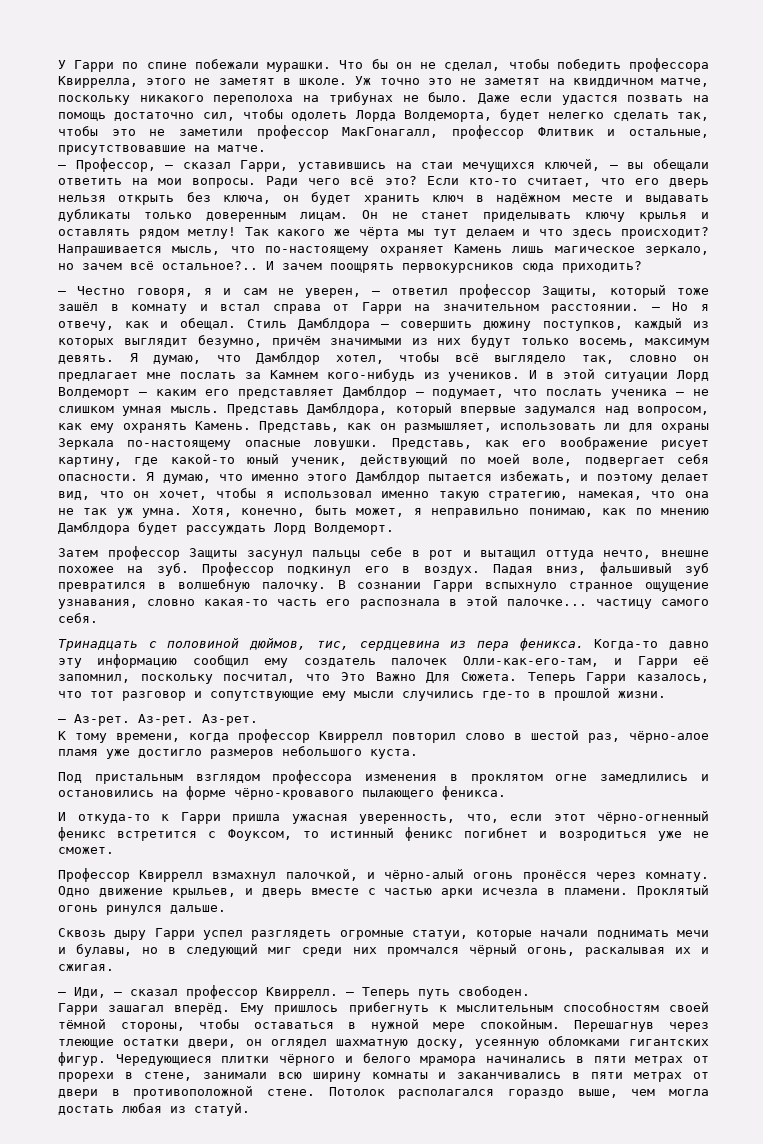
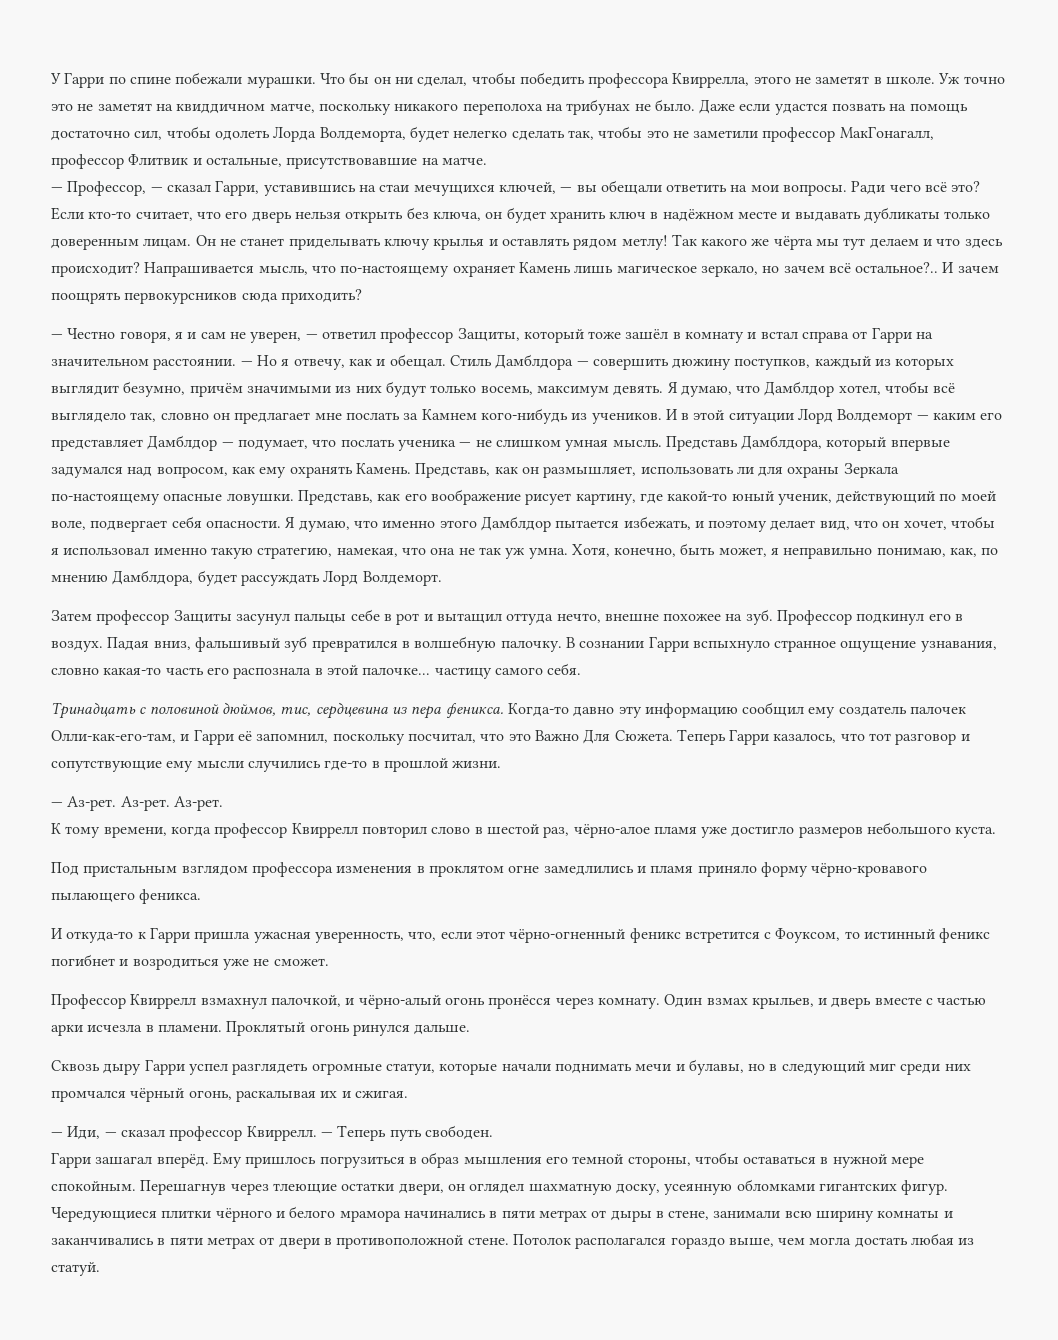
- Что бы он не сделал, чтобы победить профессора Квиррелла, этого не заметят в школе.
+ Что бы он ни сделал, чтобы победить профессора Квиррелла, этого не заметят в школе.
- Хотя, конечно, быть может, я неправильно понимаю, как по мнению Дамблдора будет рассуждать Лорд Волдеморт.
+ Хотя, конечно, быть может, я неправильно понимаю, как, по мнению Дамблдора, будет рассуждать Лорд Волдеморт.
- Когда-то давно эту информацию сообщил ему создатель палочек Олли-как-его-там, и Гарри её запомнил, поскольку посчитал, что Это Важно Для Сюжета.
+ Когда-то давно эту информацию сообщил ему создатель палочек Олли-как-его-там, и Гарри её запомнил, поскольку посчитал, что это Важно Для Сюжета.
- Под пристальным взглядом профессора изменения в проклятом огне замедлились и остановились на форме чёрно-кровавого пылающего феникса.
+ Под пристальным взглядом профессора изменения в проклятом огне замедлились и пламя приняло форму чёрно-кровавого пылающего феникса.
- Одно движение крыльев, и дверь вместе с частью арки исчезла в пламени.
+ Один взмах крыльев, и дверь вместе с частью арки исчезла в пламени.
- Ему пришлось прибегнуть к мыслительным способностям своей тёмной стороны, чтобы оставаться в нужной мере спокойным.
+ Ему пришлось погрузиться в образ мышления его темной стороны, чтобы оставаться в нужной мере спокойным.
- Чередующиеся плитки чёрного и белого мрамора начинались в пяти метрах от прорехи в стене, занимали всю ширину комнаты и заканчивались в пяти метрах от двери в противоположной стене.
+ Чередующиеся плитки чёрного и белого мрамора начинались в пяти метрах от дыры в стене, занимали всю ширину комнаты и заканчивались в пяти метрах от двери в противоположной стене.

